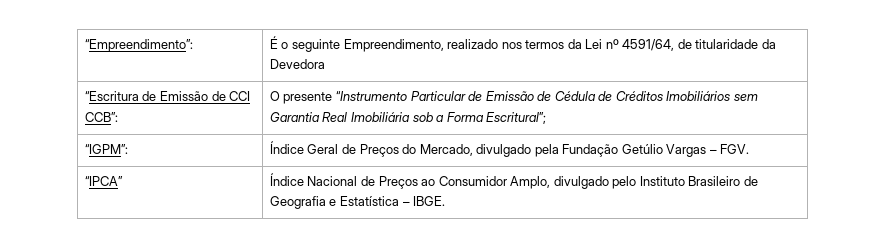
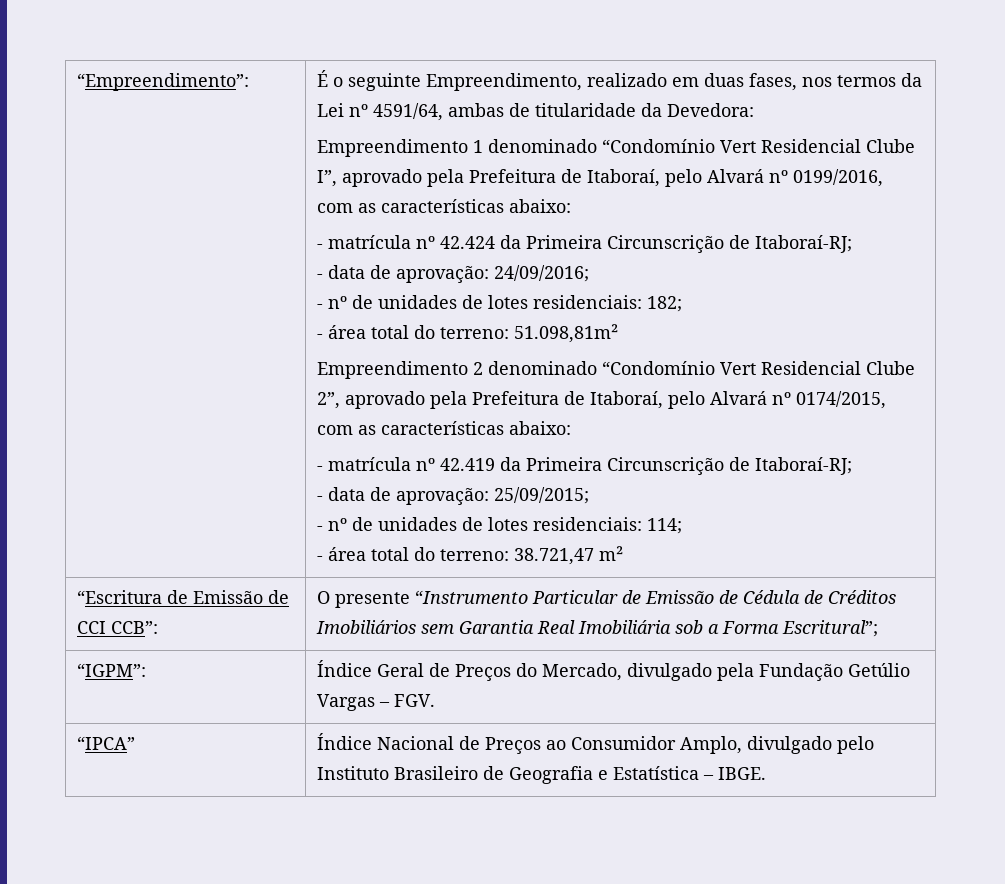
- É o seguinte Empreendimento, realizado nos termos da Lei nº 4591/64, de titularidade da Devedora
+ É o seguinte Empreendimento, realizado em duas fases, nos termos da Lei nº 4591/64, ambas de titularidade da Devedora:
+ Empreendimento 1 denominado “Condomínio Vert Residencial Clube I”, aprovado pela Prefeitura de Itaboraí, pelo Alvará nº 0199/2016, com as características abaixo:
+ - matrícula nº 42.424 da Primeira Circunscrição de Itaboraí-RJ;
+ - data de aprovação: 24/09/2016;
+ - nº de unidades de lotes residenciais: 182;
+ - área total do terreno: 51.098,81m²
+ Empreendimento 2 denominado “Condomínio Vert Residencial Clube 2”, aprovado pela Prefeitura de Itaboraí, pelo Alvará nº 0174/2015, com as características abaixo:
+ - matrícula nº 42.419 da Primeira Circunscrição de Itaboraí-RJ;
+ - data de aprovação: 25/09/2015;
+ - nº de unidades de lotes residenciais: 114;
+ - área total do terreno: 38.721,47 m²

